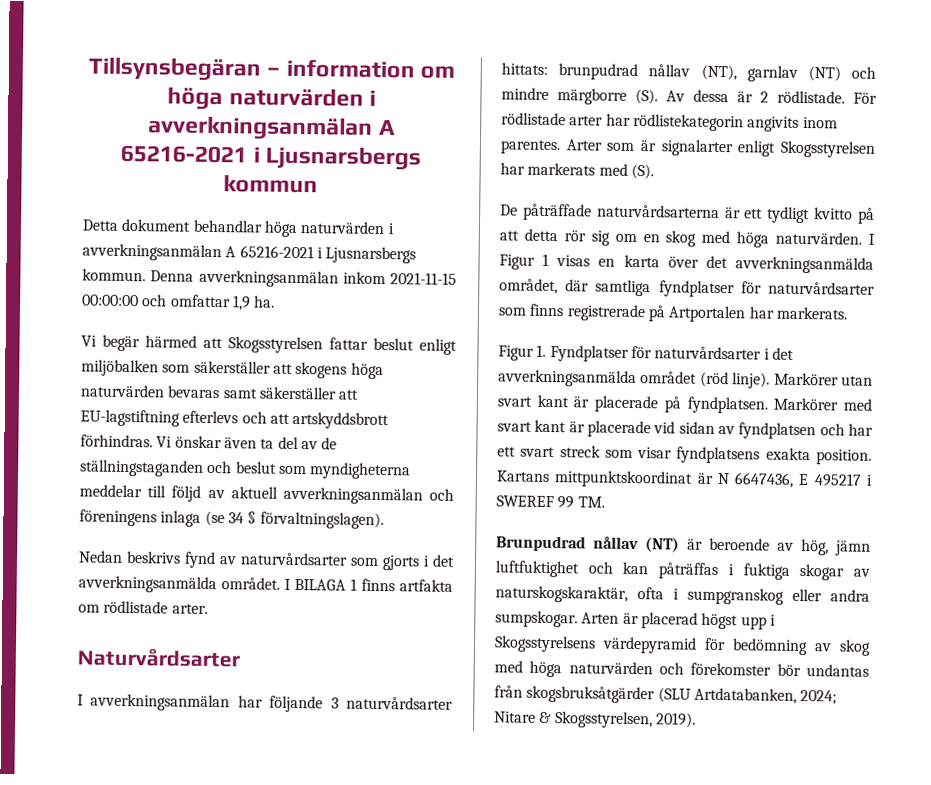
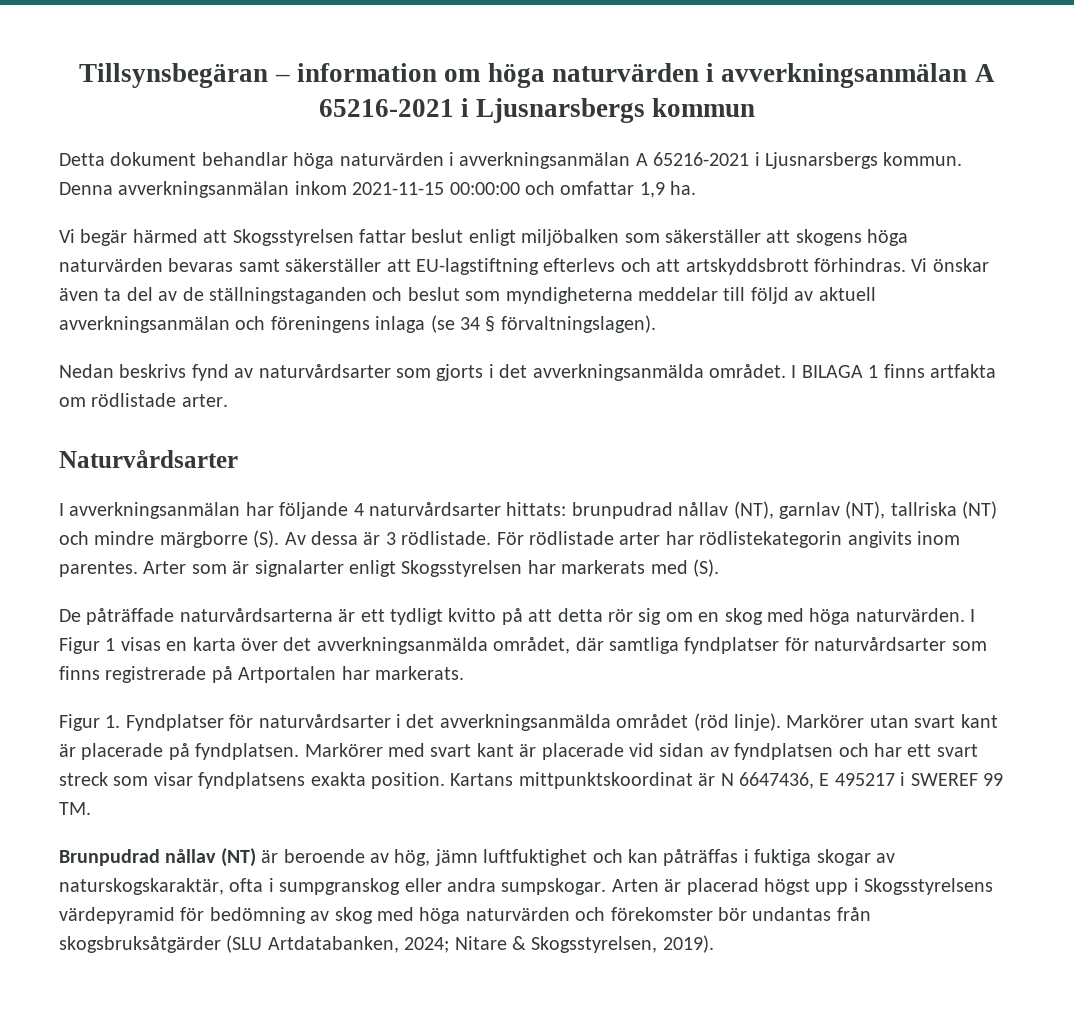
- I avverkningsanmälan har följande 3 naturvårdsarter hittats: brunpudrad nållav (NT), garnlav (NT) och mindre märgborre (S). Av dessa är 2 rödlistade.
+ I avverkningsanmälan har följande 4 naturvårdsarter hittats: brunpudrad nållav (NT), garnlav (NT), tallriska (NT) och mindre märgborre (S). Av dessa är 3 rödlistade.

